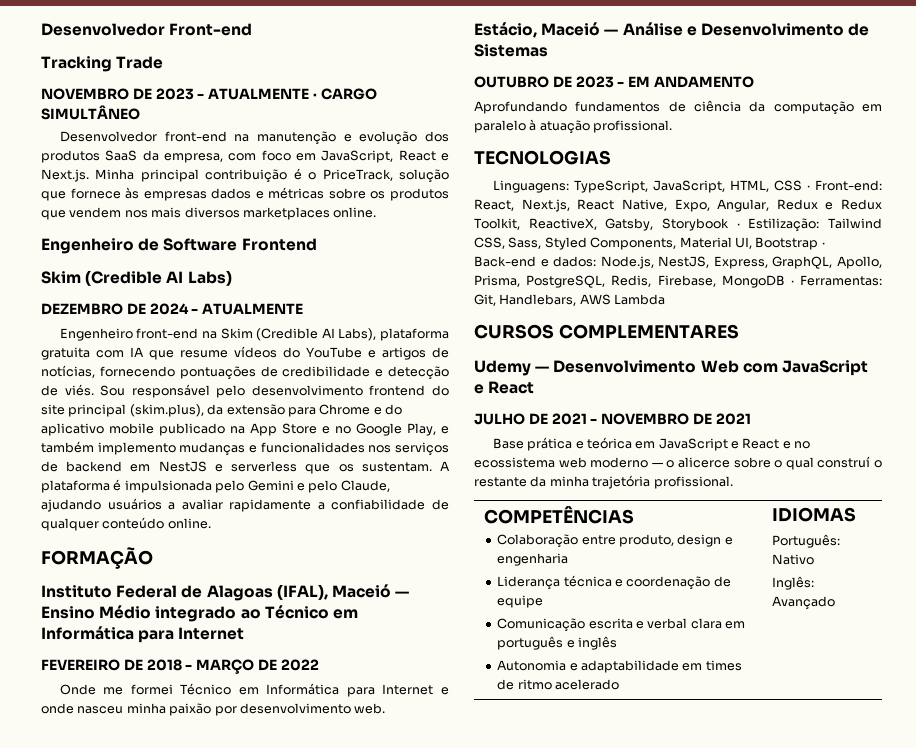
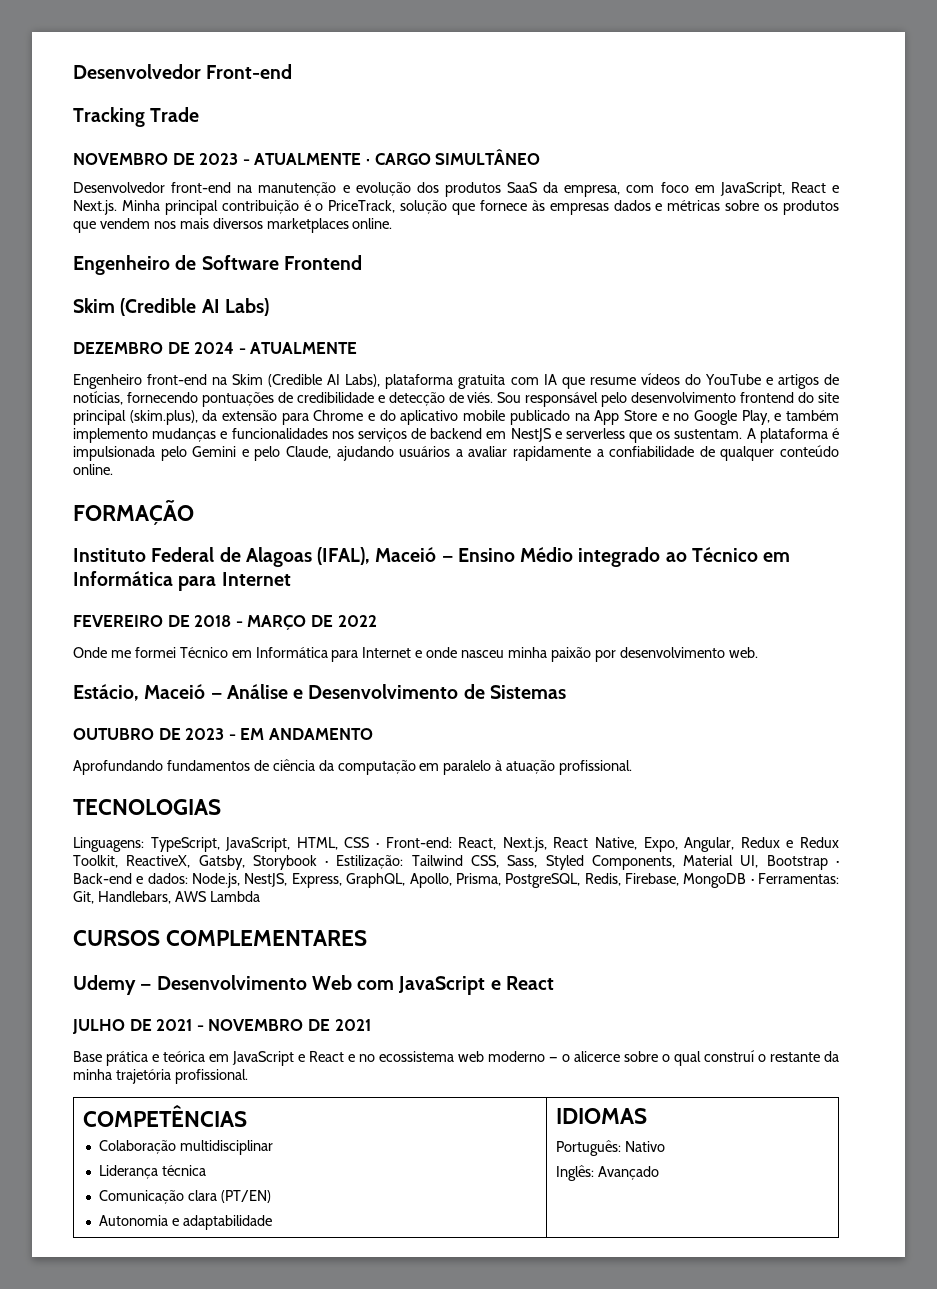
  COMPETÊNCIAS
- Colaboração entre produto, design e engenharia
- Liderança técnica e coordenação de equipe
- Comunicação escrita e verbal clara em português e inglês
- Autonomia e adaptabilidade em times de ritmo acelerado | IDIOMAS
+ Colaboração multidisciplinar
+ Liderança técnica
+ Comunicação clara (PT/EN)
+ Autonomia e adaptabilidade | IDIOMAS

